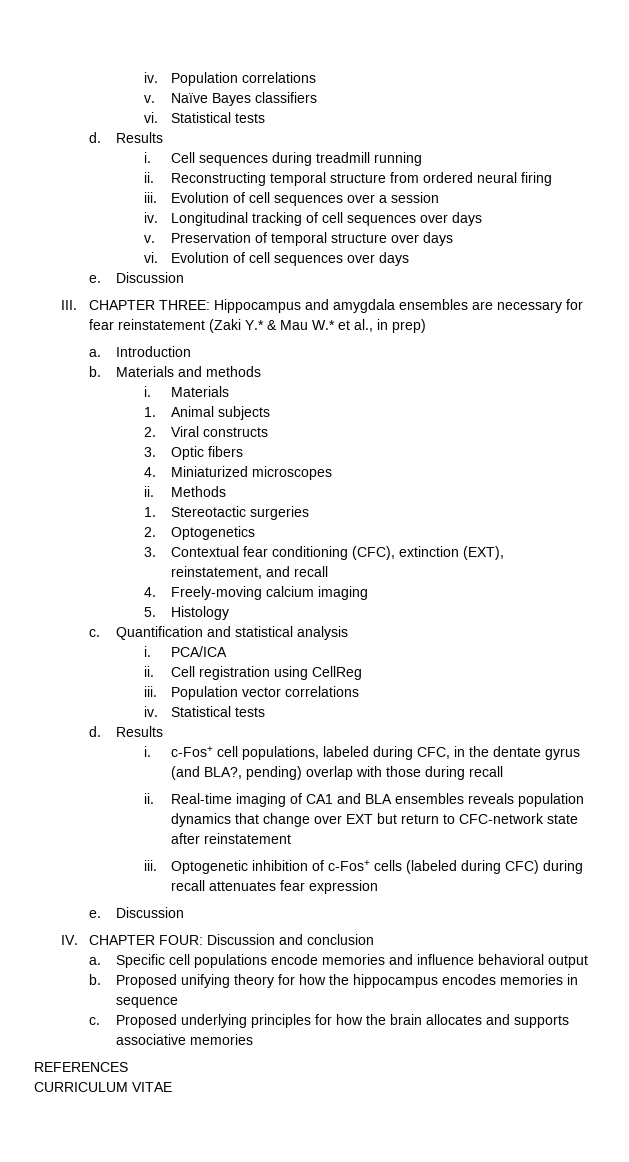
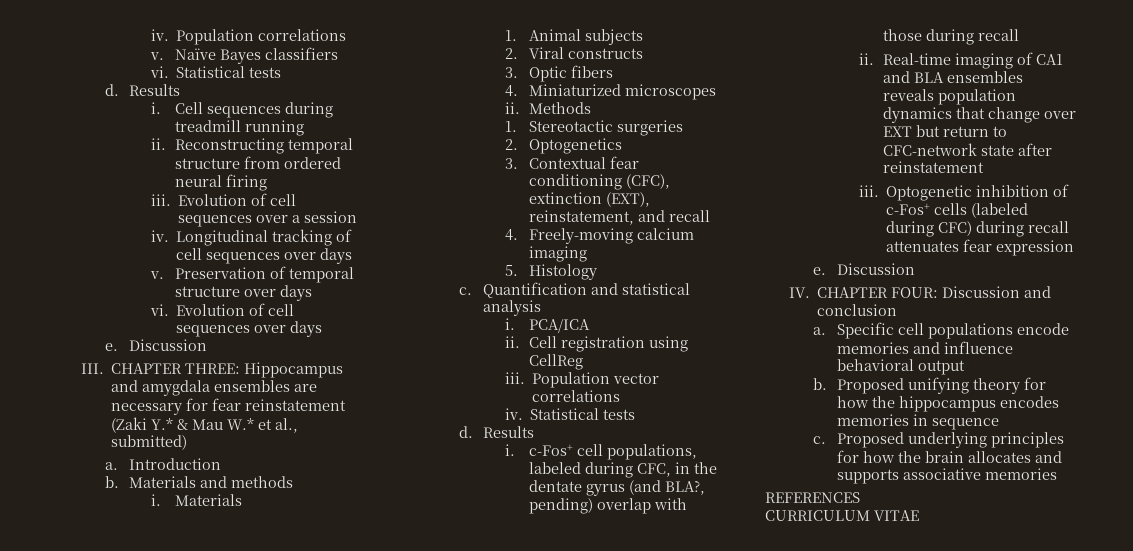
- III. CHAPTER THREE: Hippocampus and amygdala ensembles are necessary for fear reinstatement (Zaki Y.* & Mau W.* et al., in prep)
+ III. CHAPTER THREE: Hippocampus and amygdala ensembles are necessary for fear reinstatement (Zaki Y.* & Mau W.* et al., submitted)

